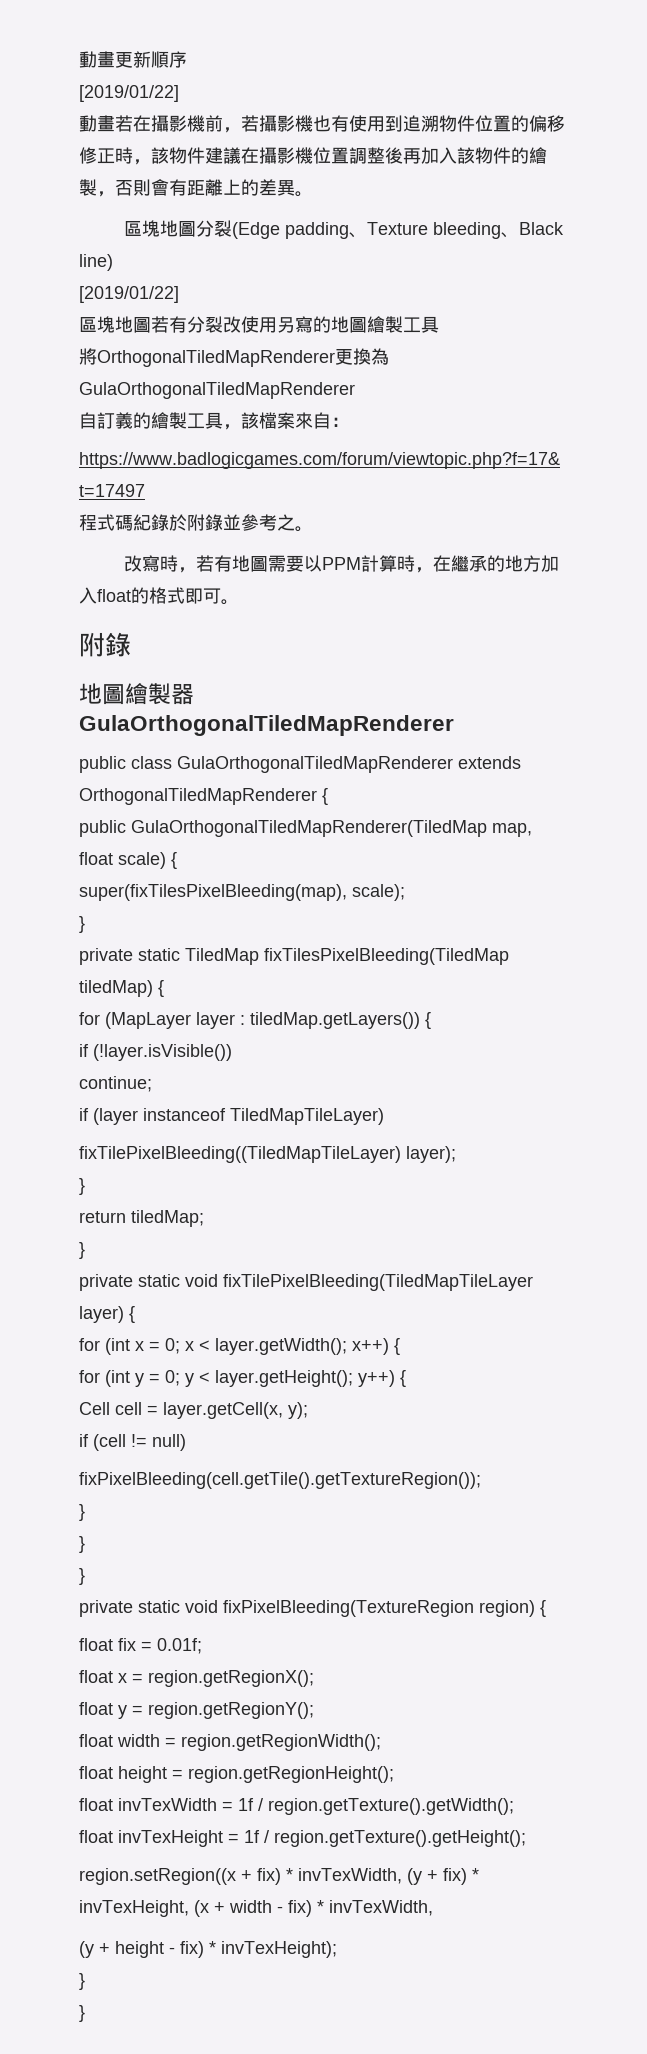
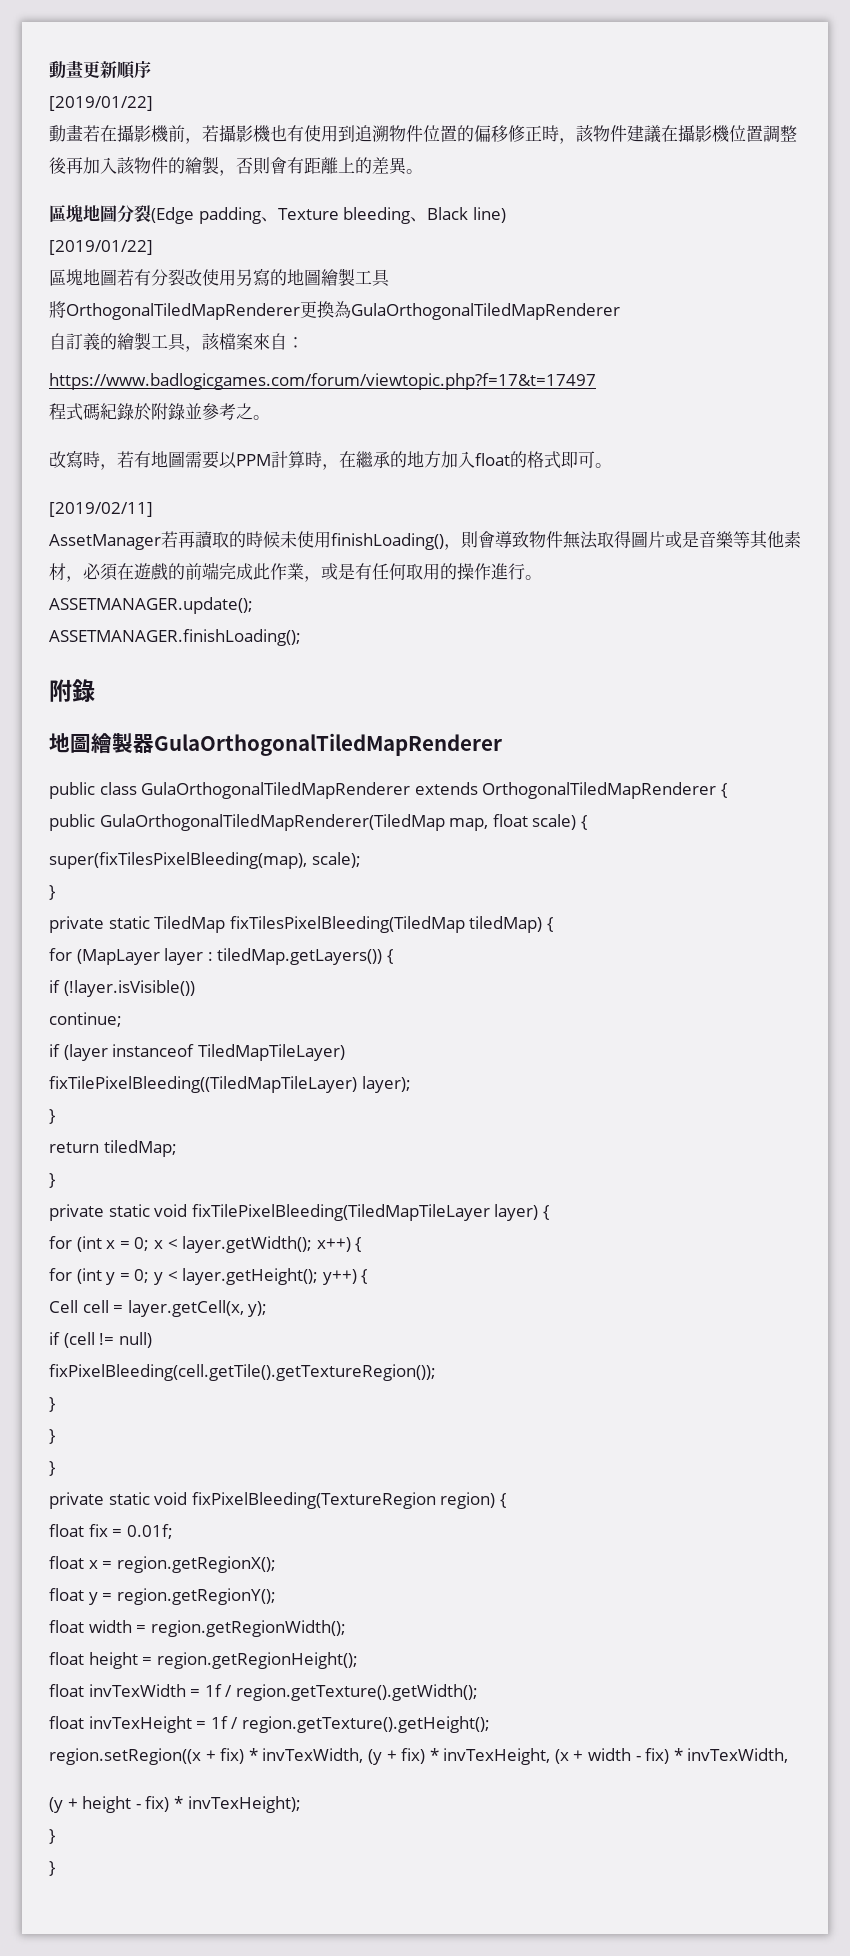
+ [2019/02/11]
+ AssetManager若再讀取的時候未使用finishLoading()，則會導致物件無法取得圖片或是音樂等其他素材，必須在遊戲的前端完成此作業，或是有任何取用的操作進行。
+ ASSETMANAGER.update();
+ ASSETMANAGER.finishLoading();

